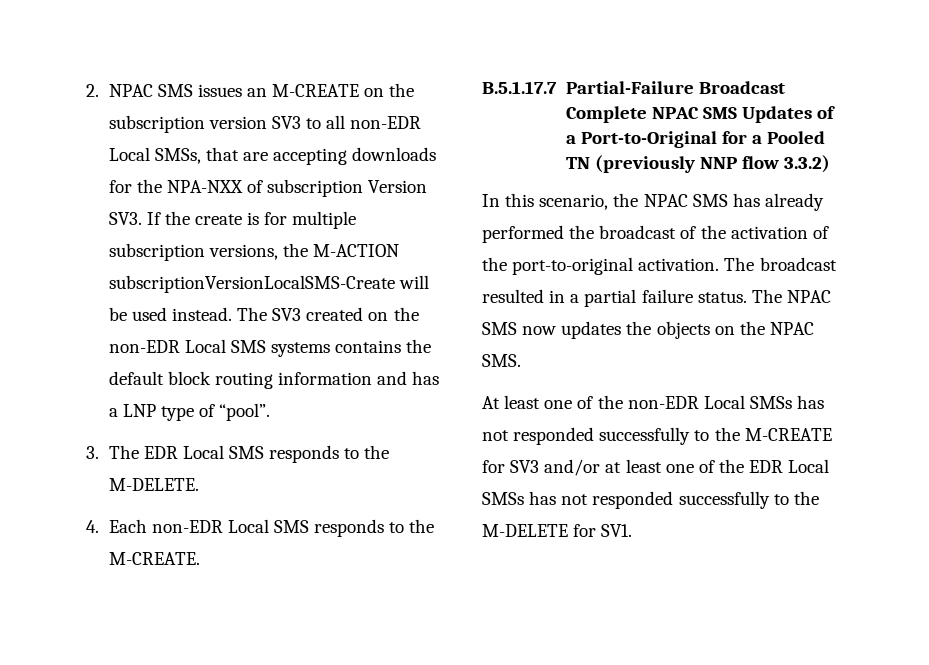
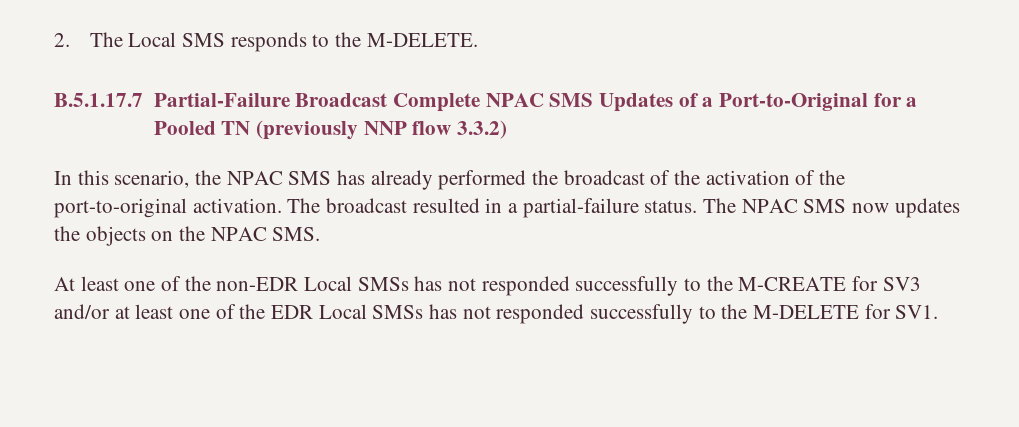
- 2. NPAC SMS issues an M-CREATE on the subscription version SV3 to all non-EDR Local SMSs, that are accepting downloads for the NPA-NXX of subscription Version SV3. If the create is for multiple subscription versions, the M-ACTION subscriptionVersionLocalSMS-Create will be used instead. The SV3 created on the non-EDR Local SMS systems contains the default block routing information and has a LNP type of “pool”.
- 3. The EDR Local SMS responds to the M-DELETE.
+ 2. The Local SMS responds to the M-DELETE.
- 4. Each non-EDR Local SMS responds to the M-CREATE.
- The broadcast resulted in a partial failure status.
+ The broadcast resulted in a partial-failure status.

